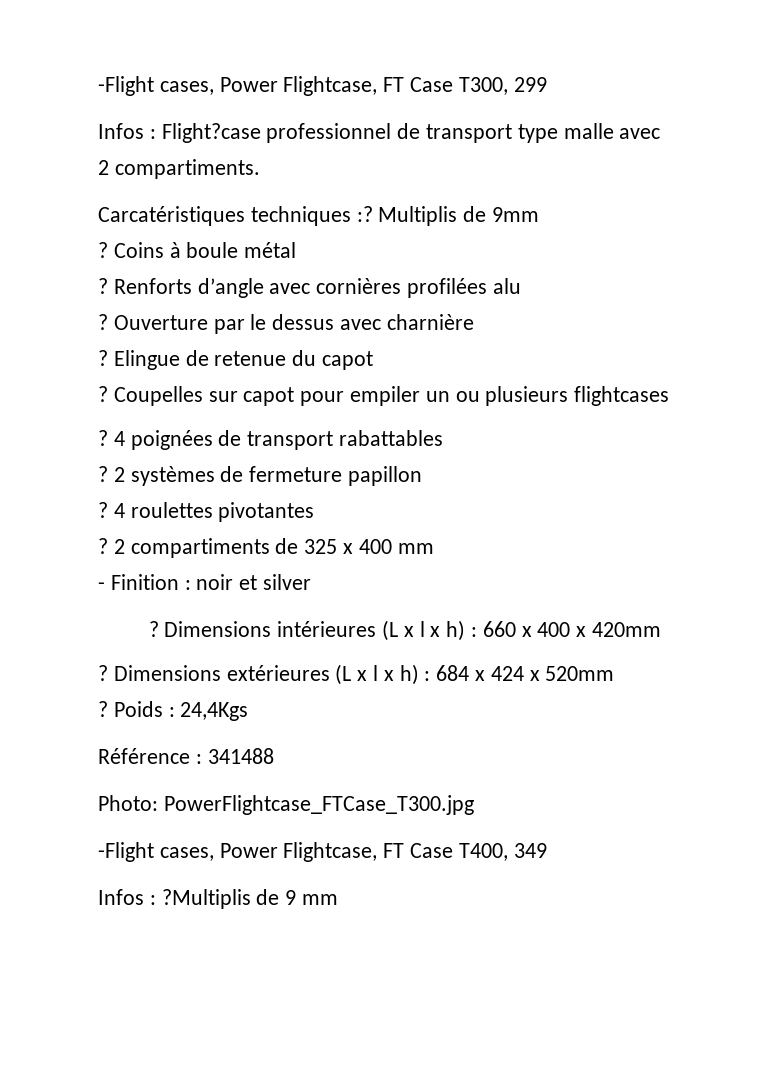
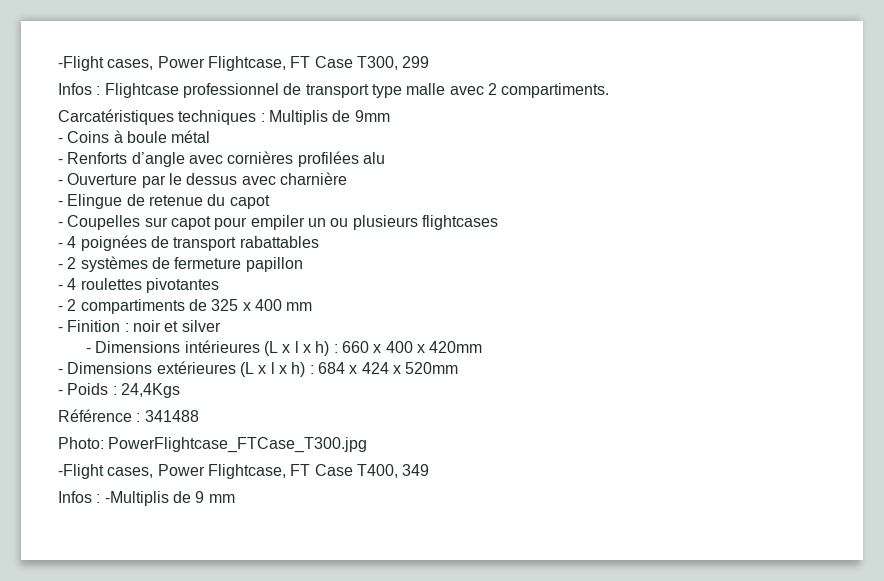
- Infos : Flight?case professionnel de transport type malle avec 2 compartiments.
+ Infos : Flightcase professionnel de transport type malle avec 2 compartiments.
- Carcatéristiques techniques :? Multiplis de 9mm
+ Carcatéristiques techniques : Multiplis de 9mm
- ? Coins à boule métal
+ - Coins à boule métal
- ? Renforts d’angle avec cornières profilées alu
+ - Renforts d’angle avec cornières profilées alu
- ? Ouverture par le dessus avec charnière
+ - Ouverture par le dessus avec charnière
- ? Elingue de retenue du capot
+ - Elingue de retenue du capot
- ? Coupelles sur capot pour empiler un ou plusieurs flightcases
+ - Coupelles sur capot pour empiler un ou plusieurs flightcases
- ? 4 poignées de transport rabattables
+ - 4 poignées de transport rabattables
- ? 2 systèmes de fermeture papillon
+ - 2 systèmes de fermeture papillon
- ? 4 roulettes pivotantes
+ - 4 roulettes pivotantes
- ? 2 compartiments de 325 x 400 mm
+ - 2 compartiments de 325 x 400 mm
- ? Dimensions intérieures (L x l x h) : 660 x 400 x 420mm
+ - Dimensions intérieures (L x l x h) : 660 x 400 x 420mm
- ? Dimensions extérieures (L x l x h) : 684 x 424 x 520mm
+ - Dimensions extérieures (L x l x h) : 684 x 424 x 520mm
- ? Poids : 24,4Kgs
+ - Poids : 24,4Kgs
- Infos : ?Multiplis de 9 mm
+ Infos : -Multiplis de 9 mm

